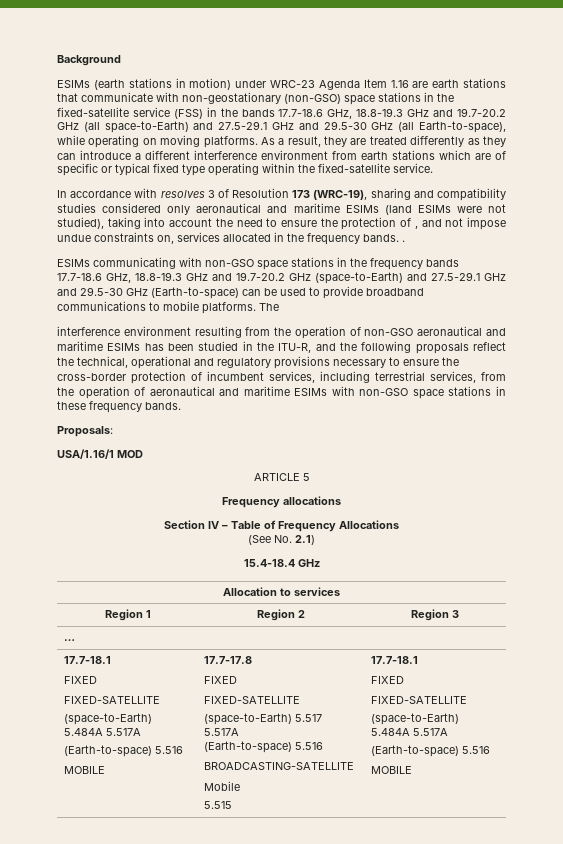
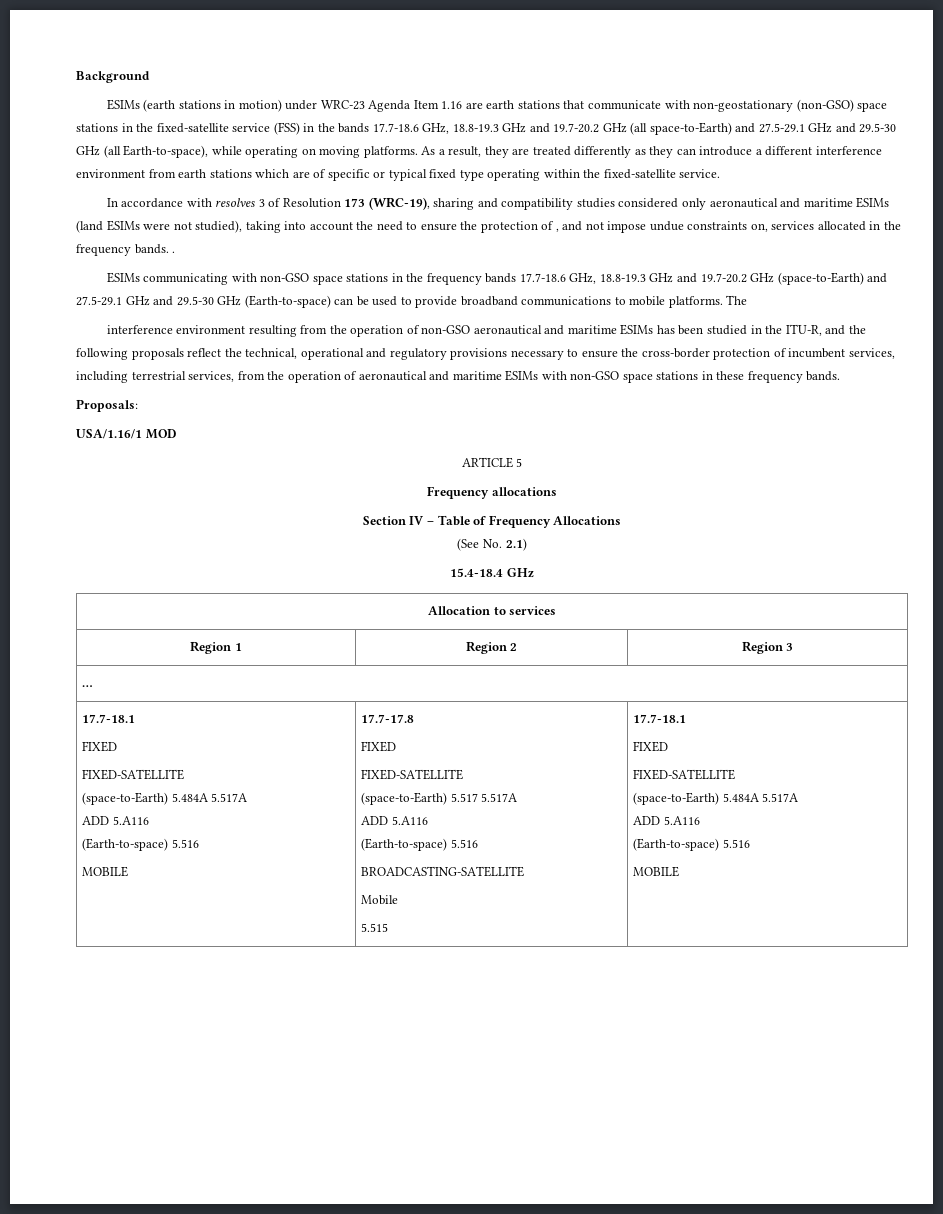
  …
  17.7-18.1
  FIXED
  FIXED-SATELLITE
  (space-to-Earth) 5.484A 5.517A
+ ADD 5.A116
  (Earth-to-space) 5.516
  MOBILE | 17.7-17.8
  FIXED
  FIXED-SATELLITE
  (space-to-Earth) 5.517 5.517A
+ ADD 5.A116
  (Earth-to-space) 5.516
  BROADCASTING-SATELLITE
  Mobile
  5.515 | 17.7-18.1
  FIXED
  FIXED-SATELLITE
  (space-to-Earth) 5.484A 5.517A
+ ADD 5.A116

